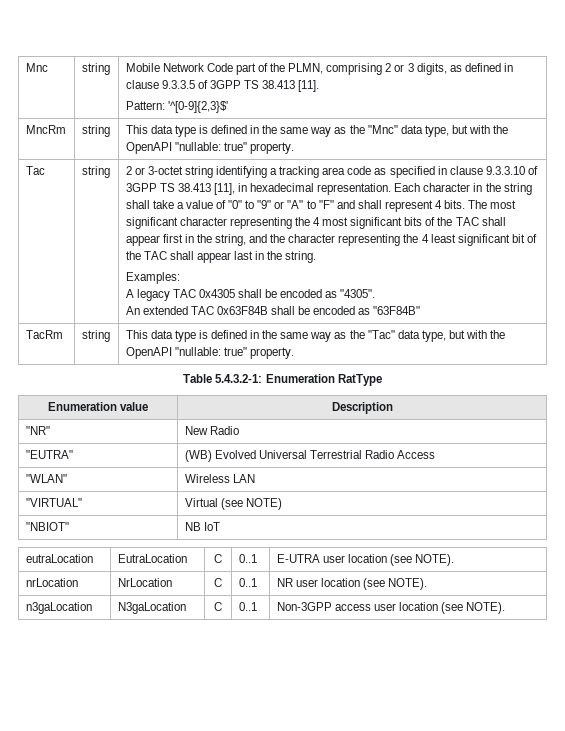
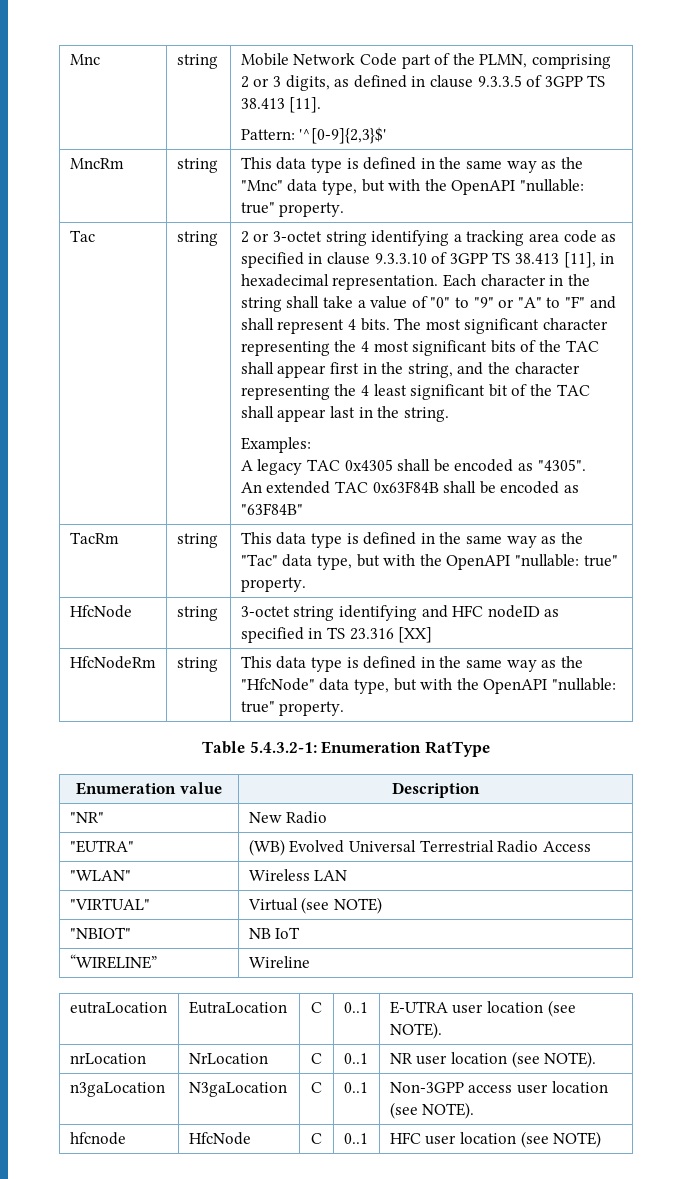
+ HfcNode | string | 3-octet string identifying and HFC nodeID as specified in TS 23.316 [XX]
+ HfcNodeRm | string | This data type is defined in the same way as the "HfcNode" data type, but with the OpenAPI "nullable: true" property.
+ “WIRELINE” | Wireline
+ hfcnode | HfcNode | C | 0..1 | HFC user location (see NOTE)

